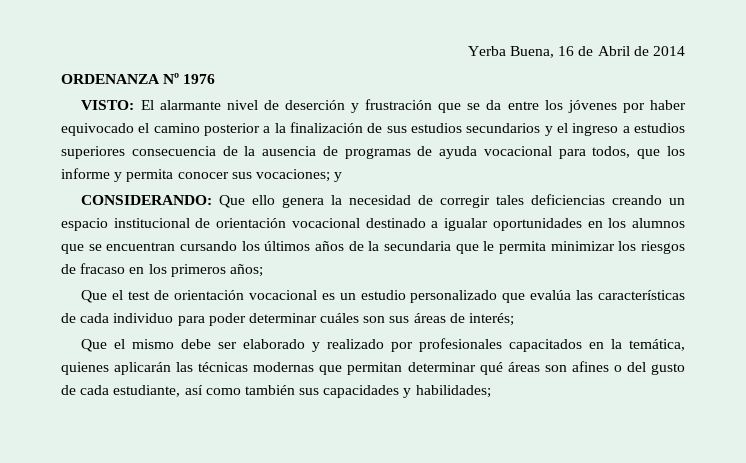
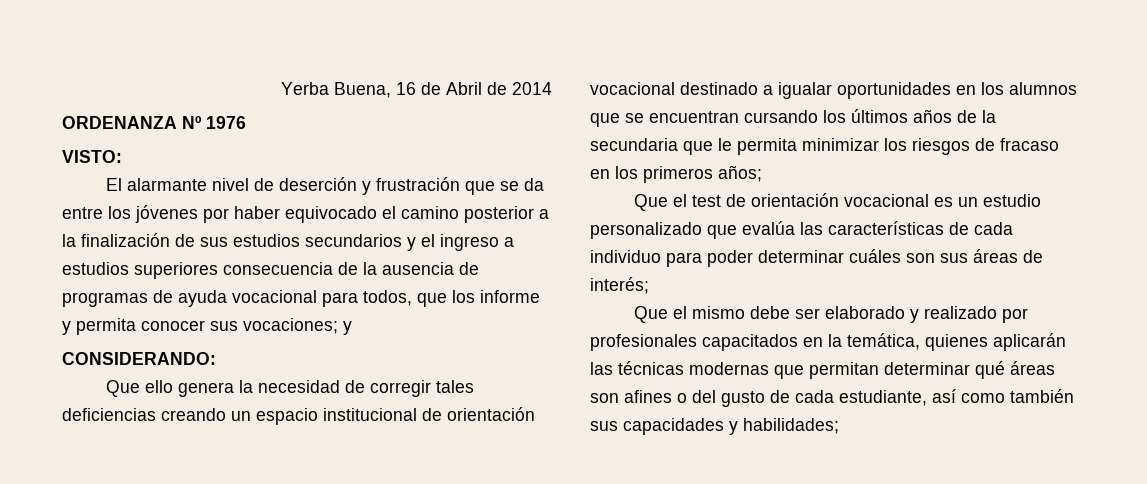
- VISTO: El alarmante nivel de deserción y frustración que se da entre los jóvenes por haber equivocado el camino posterior a la finalización de sus estudios secundarios y el ingreso a estudios superiores consecuencia de la ausencia de programas de ayuda vocacional para todos, que los informe y permita conocer sus vocaciones; y
+ VISTO:
+ El alarmante nivel de deserción y frustración que se da entre los jóvenes por haber equivocado el camino posterior a la finalización de sus estudios secundarios y el ingreso a estudios superiores consecuencia de la ausencia de programas de ayuda vocacional para todos, que los informe y permita conocer sus vocaciones; y
- CONSIDERANDO: Que ello genera la necesidad de corregir tales deficiencias creando un espacio institucional de orientación vocacional destinado a igualar oportunidades en los alumnos que se encuentran cursando los últimos años de la secundaria que le permita minimizar los riesgos de fracaso en los primeros años;
+ CONSIDERANDO:
+ Que ello genera la necesidad de corregir tales deficiencias creando un espacio institucional de orientación vocacional destinado a igualar oportunidades en los alumnos que se encuentran cursando los últimos años de la secundaria que le permita minimizar los riesgos de fracaso en los primeros años;

